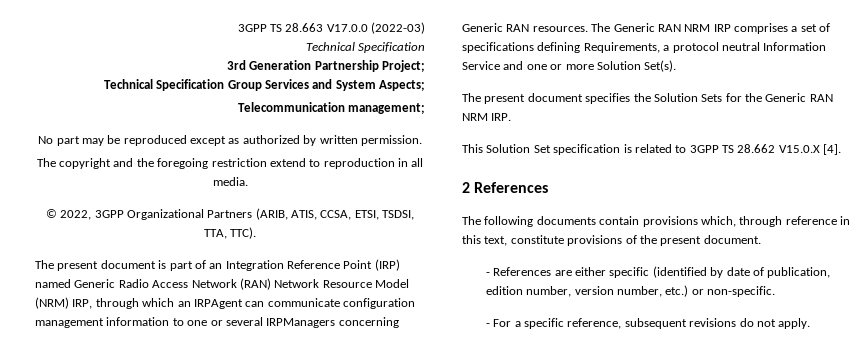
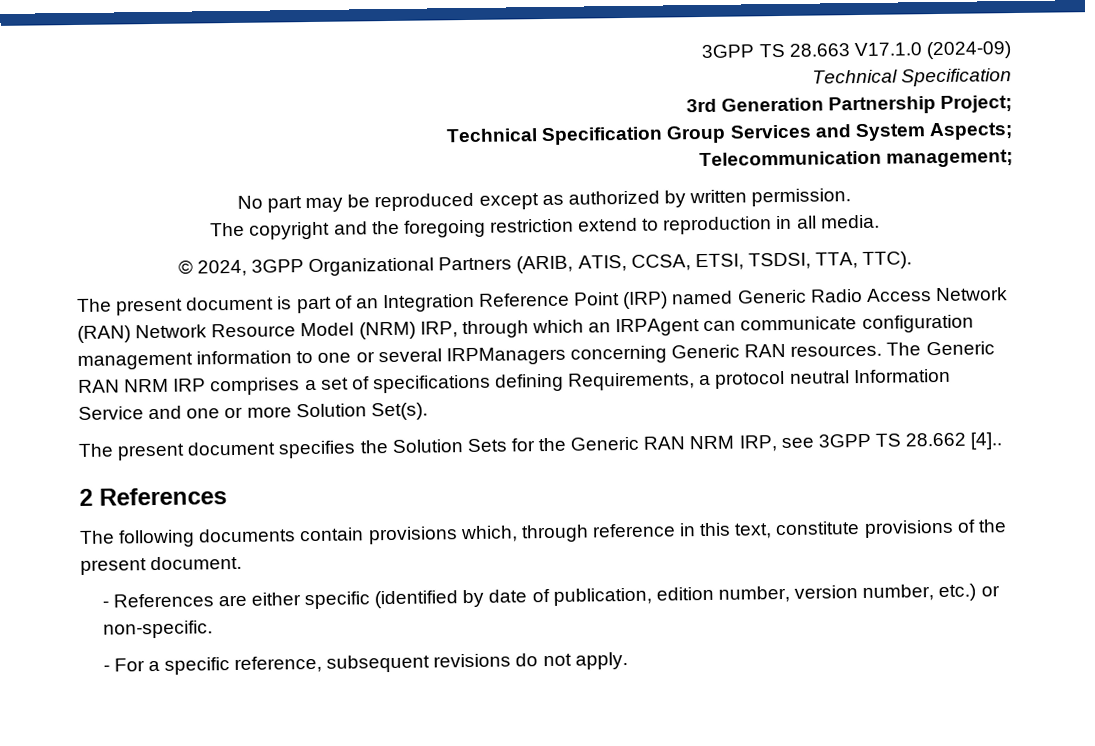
- 3GPP TS 28.663 V17.0.0 (2022-03)
+ 3GPP TS 28.663 V17.1.0 (2024-09)
- © 2022, 3GPP Organizational Partners (ARIB, ATIS, CCSA, ETSI, TSDSI, TTA, TTC).
+ © 2024, 3GPP Organizational Partners (ARIB, ATIS, CCSA, ETSI, TSDSI, TTA, TTC).
- The present document specifies the Solution Sets for the Generic RAN NRM IRP.
- This Solution Set specification is related to 3GPP TS 28.662 V15.0.X [4].
+ The present document specifies the Solution Sets for the Generic RAN NRM IRP, see 3GPP TS 28.662 [4]..

